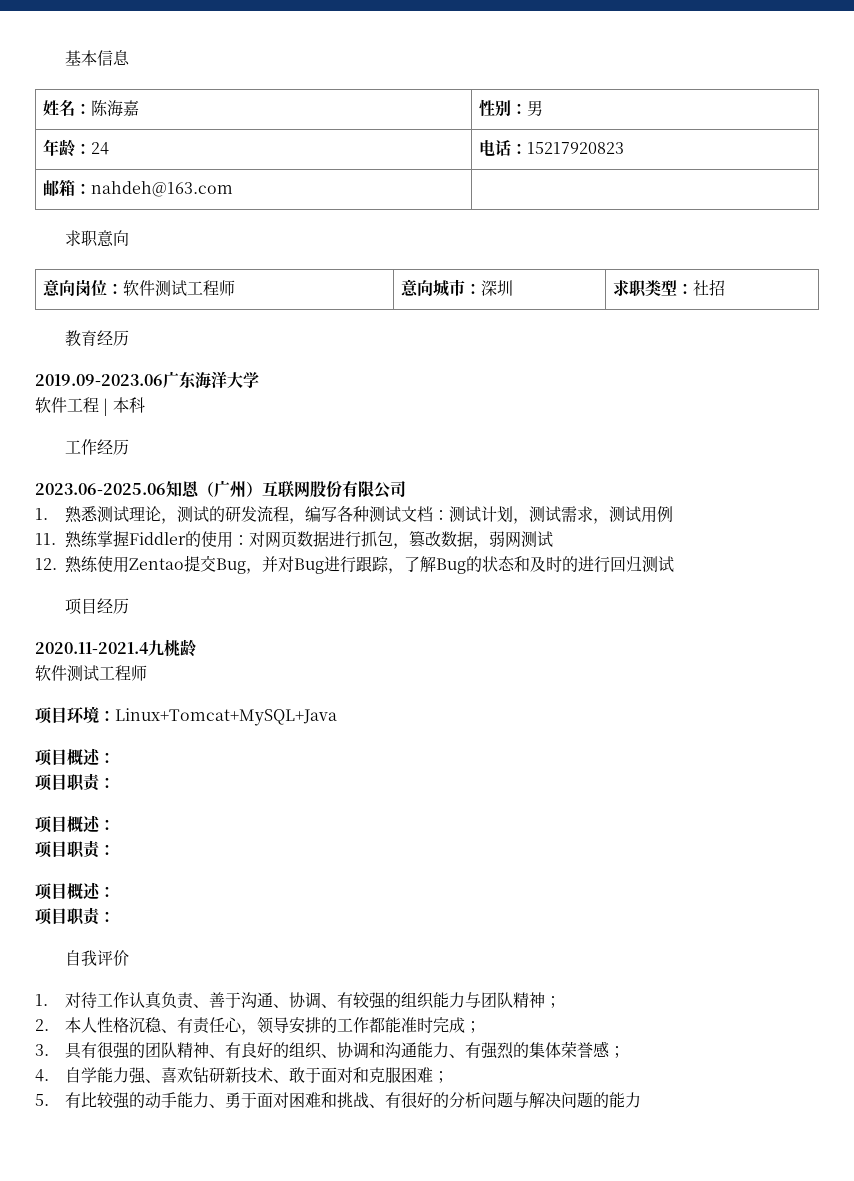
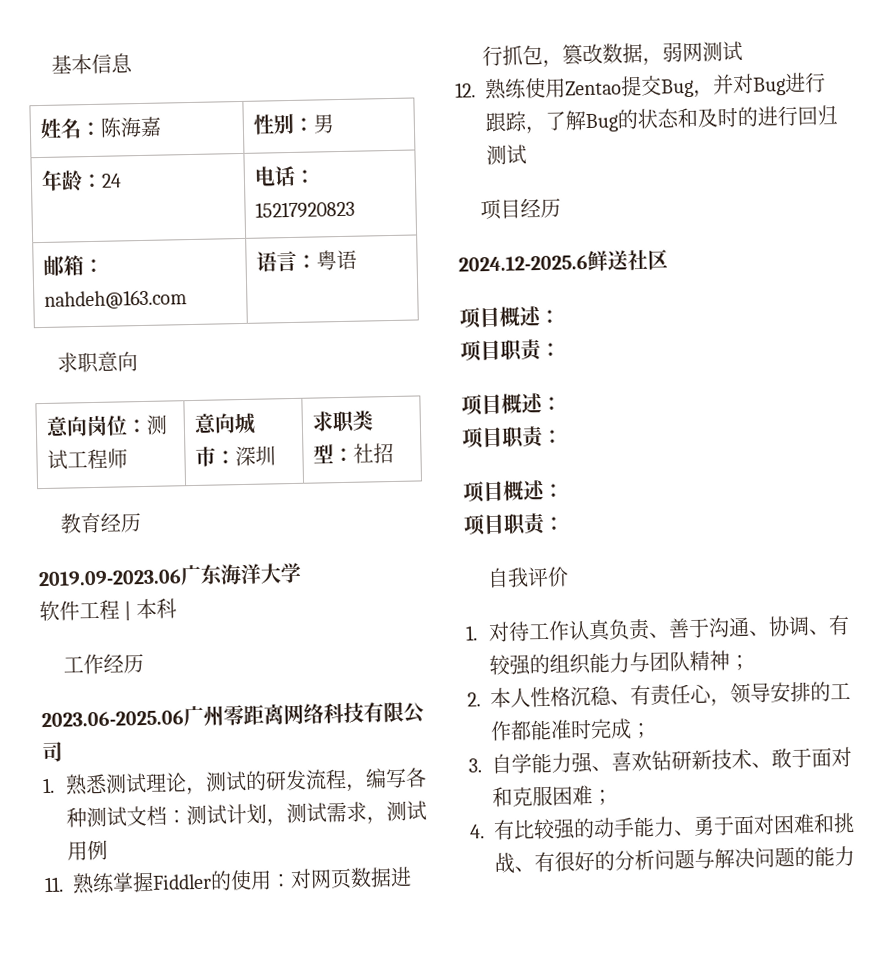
- 邮箱：nahdeh@163.com |
+ 邮箱：nahdeh@163.com | 语言：粤语
- 意向岗位：软件测试工程师 | 意向城市：深圳 | 求职类型：社招
+ 意向岗位：测试工程师 | 意向城市：深圳 | 求职类型：社招
- 2023.06-2025.06知恩（广州）互联网股份有限公司
+ 2023.06-2025.06广州零距离网络科技有限公司
- 2020.11-2021.4九桃龄
- 软件测试工程师
- 项目环境：Linux+Tomcat+MySQL+Java
+ 2024.12-2025.6鲜送社区
- 3.具有很强的团队精神、有良好的组织、协调和沟通能力、有强烈的集体荣誉感；
- 4.自学能力强、喜欢钻研新技术、敢于面对和克服困难；
+ 3.自学能力强、喜欢钻研新技术、敢于面对和克服困难；
- 5.有比较强的动手能力、勇于面对困难和挑战、有很好的分析问题与解决问题的能力
+ 4.有比较强的动手能力、勇于面对困难和挑战、有很好的分析问题与解决问题的能力

